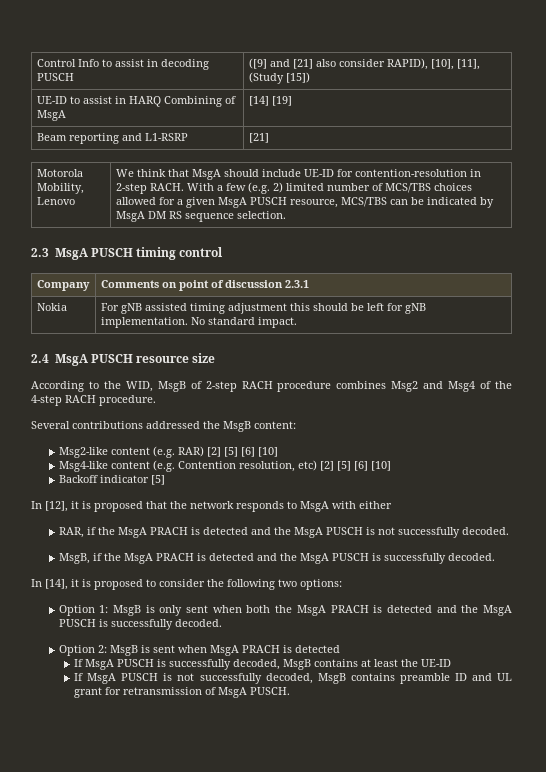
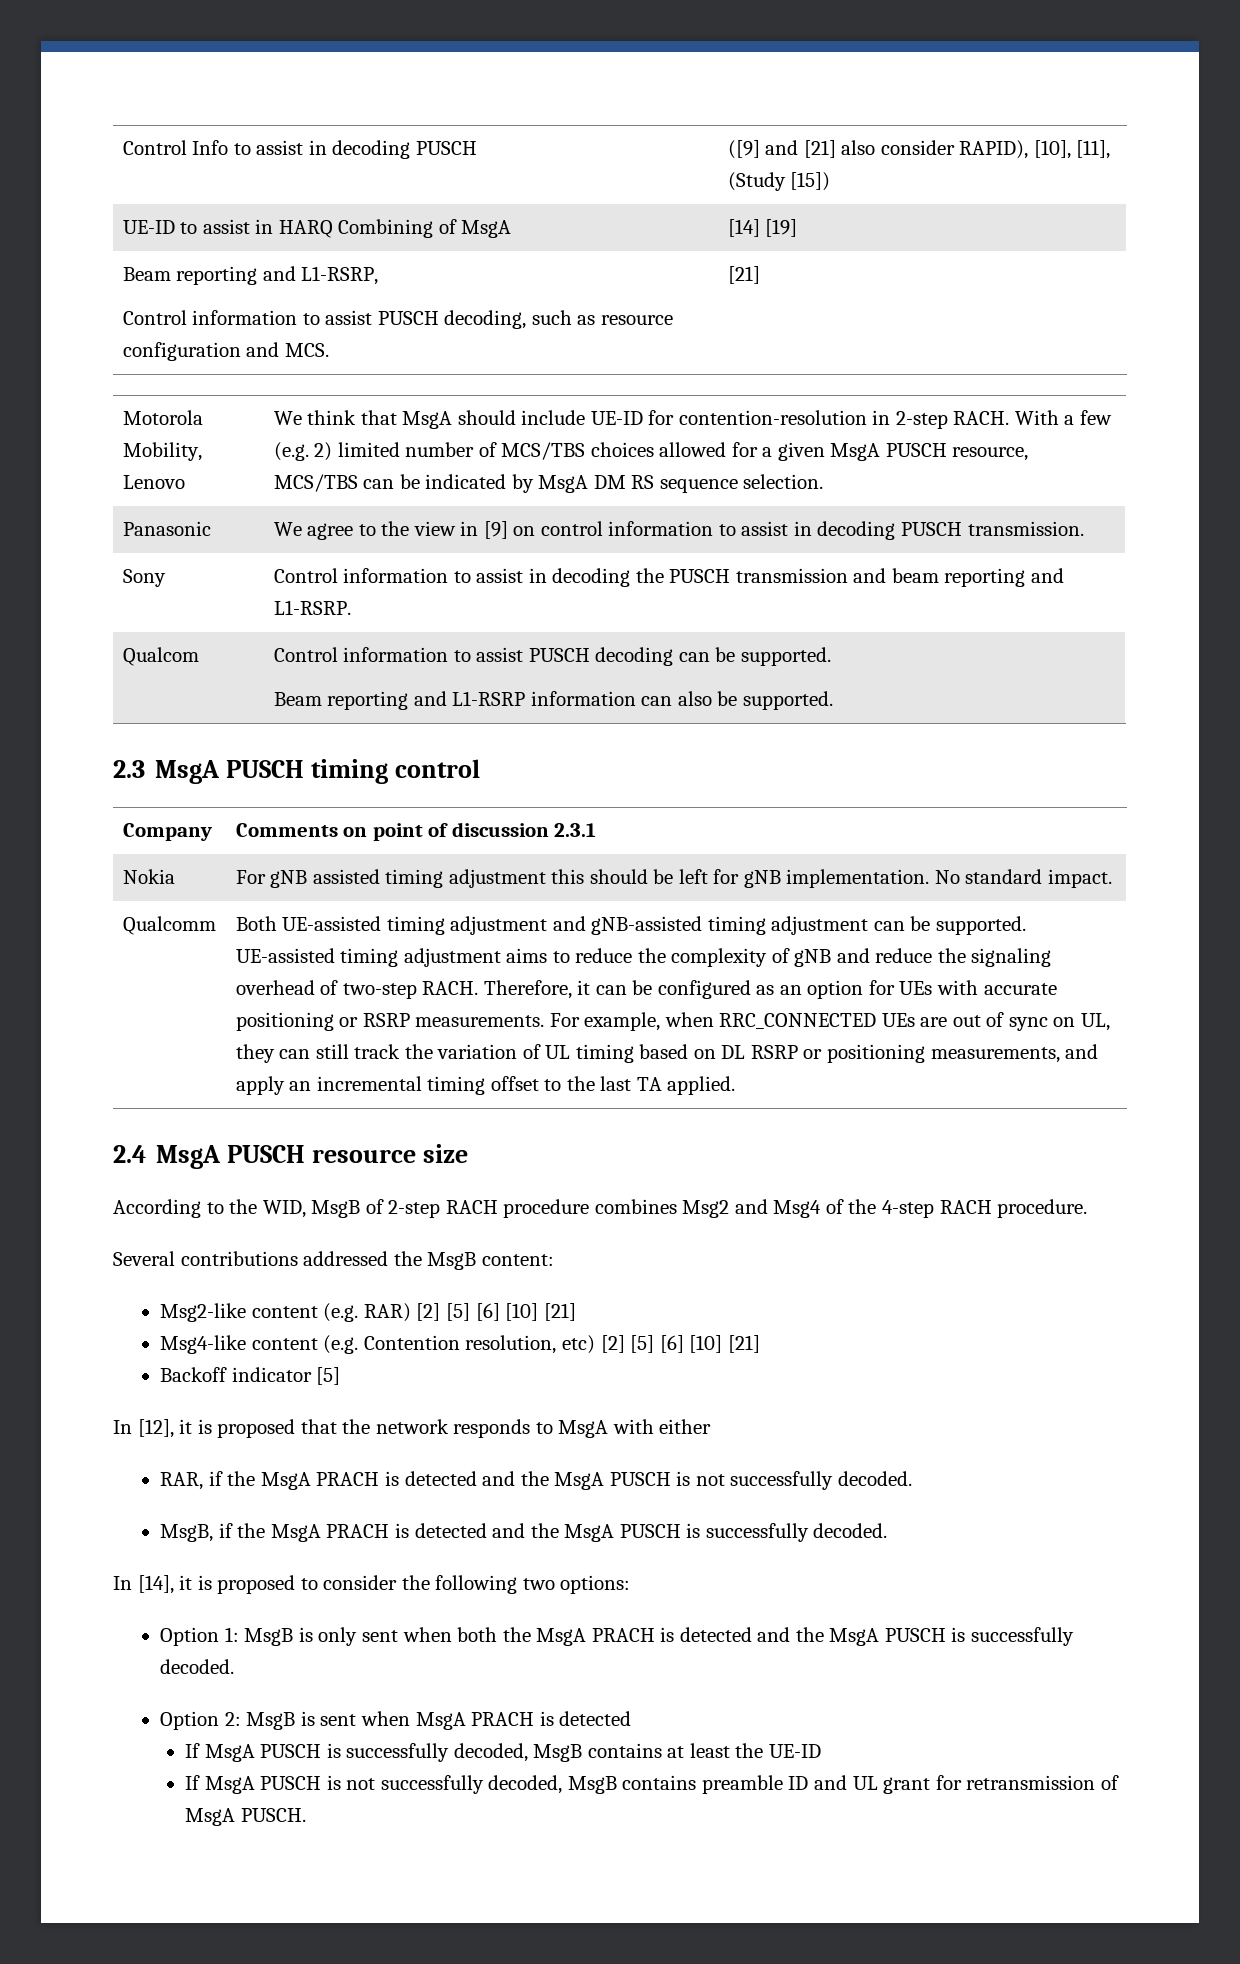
- Beam reporting and L1-RSRP | [21]
+ Beam reporting and L1-RSRP,
+ Control information to assist PUSCH decoding, such as resource configuration and MCS. | [21]
+ Panasonic | We agree to the view in [9] on control information to assist in decoding PUSCH transmission.
+ Sony | Control information to assist in decoding the PUSCH transmission and beam reporting and L1-RSRP.
+ Qualcom | Control information to assist PUSCH decoding can be supported.
+ Beam reporting and L1-RSRP information can also be supported.
+ Qualcomm | Both UE-assisted timing adjustment and gNB-assisted timing adjustment can be supported. UE-assisted timing adjustment aims to reduce the complexity of gNB and reduce the signaling overhead of two-step RACH. Therefore, it can be configured as an option for UEs with accurate positioning or RSRP measurements. For example, when RRC_CONNECTED UEs are out of sync on UL, they can still track the variation of UL timing based on DL RSRP or positioning measurements, and apply an incremental timing offset to the last TA applied.
- Msg2-like content (e.g. RAR) [2] [5] [6] [10]
+ Msg2-like content (e.g. RAR) [2] [5] [6] [10] [21]
- Msg4-like content (e.g. Contention resolution, etc) [2] [5] [6] [10]
+ Msg4-like content (e.g. Contention resolution, etc) [2] [5] [6] [10] [21]

